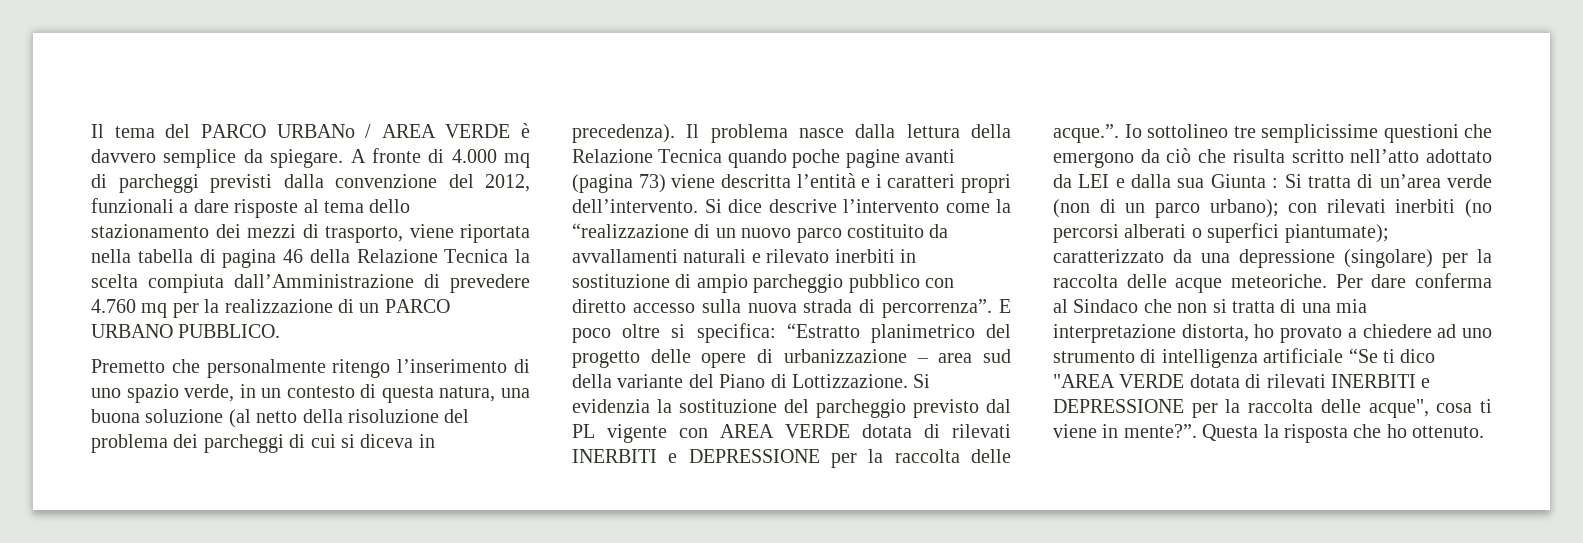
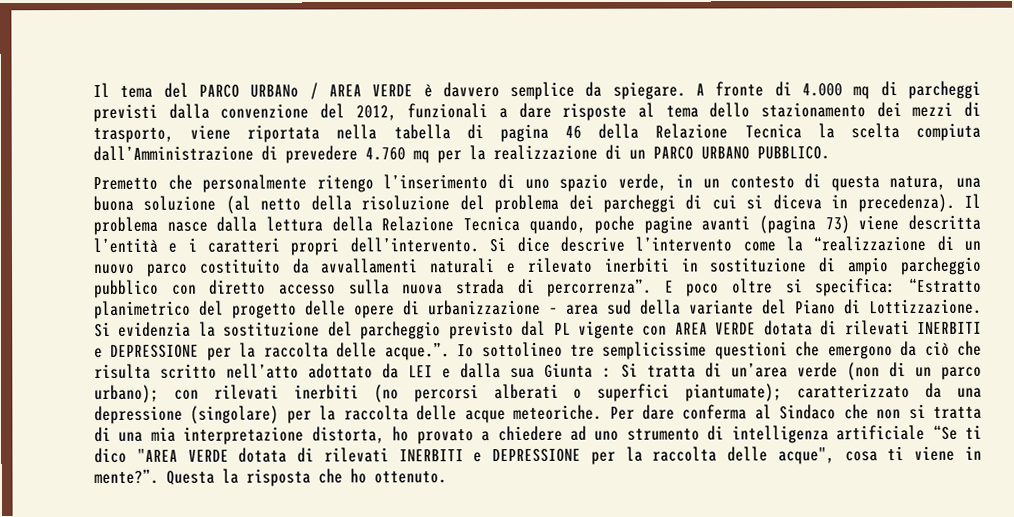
- Il problema nasce dalla lettura della Relazione Tecnica quando poche pagine avanti (pagina 73) viene descritta l’entità e i caratteri propri dell’intervento.
+ Il problema nasce dalla lettura della Relazione Tecnica quando, poche pagine avanti (pagina 73) viene descritta l’entità e i caratteri propri dell’intervento.

